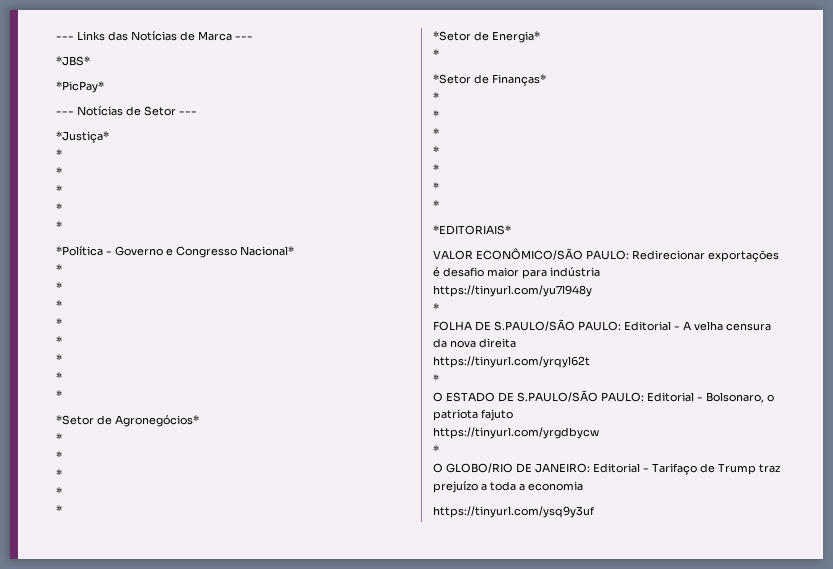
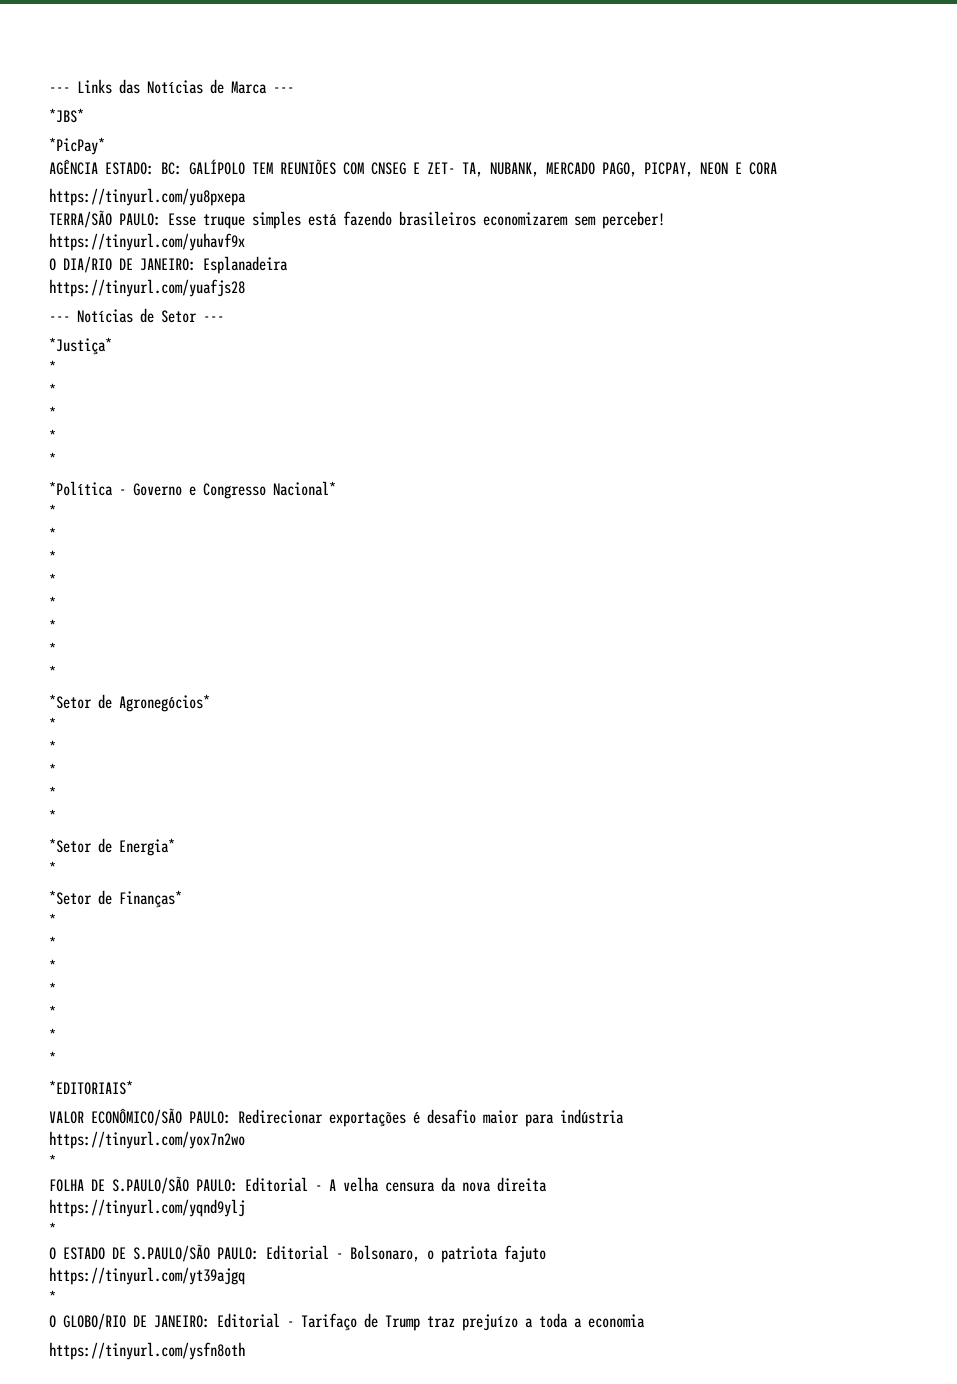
+ AGÊNCIA ESTADO: BC: GALÍPOLO TEM REUNIÕES COM CNSEG E ZET- TA, NUBANK, MERCADO PAGO, PICPAY, NEON E CORA
+ https://tinyurl.com/yu8pxepa
+ TERRA/SÃO PAULO: Esse truque simples está fazendo brasileiros economizarem sem perceber!
+ https://tinyurl.com/yuhavf9x
+ O DIA/RIO DE JANEIRO: Esplanadeira
+ https://tinyurl.com/yuafjs28
- https://tinyurl.com/yu7l948y
+ https://tinyurl.com/yox7n2wo
- https://tinyurl.com/yrqyl62t
+ https://tinyurl.com/yqnd9ylj
- https://tinyurl.com/yrgdbycw
+ https://tinyurl.com/yt39ajgq
- https://tinyurl.com/ysq9y3uf
+ https://tinyurl.com/ysfn8oth

